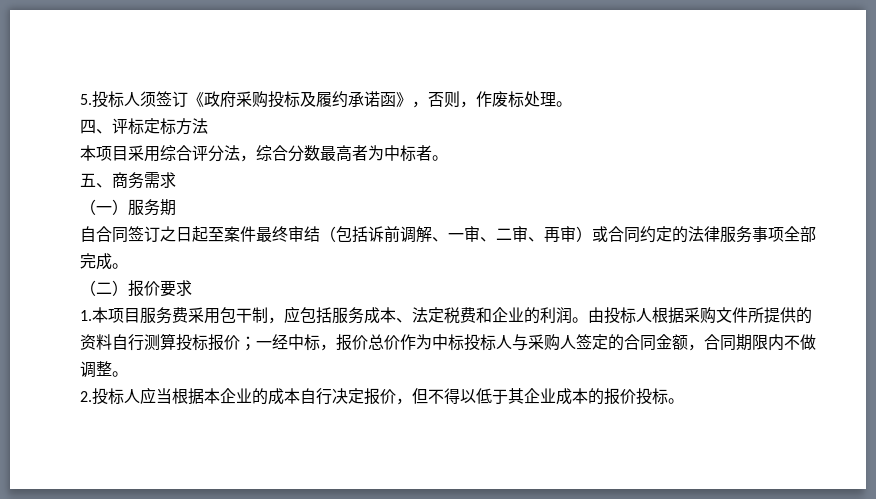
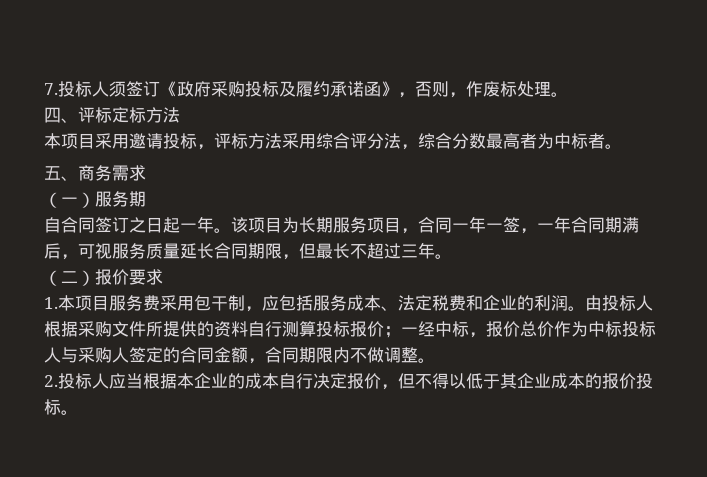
- 5.投标人须签订《政府采购投标及履约承诺函》，否则，作废标处理。
+ 7.投标人须签订《政府采购投标及履约承诺函》，否则，作废标处理。
- 本项目采用综合评分法，综合分数最高者为中标者。
+ 本项目采用邀请投标，评标方法采用综合评分法，综合分数最高者为中标者。
- 自合同签订之日起至案件最终审结（包括诉前调解、一审、二审、再审）或合同约定的法律服务事项全部完成。
+ 自合同签订之日起一年。该项目为长期服务项目，合同一年一签，一年合同期满后，可视服务质量延长合同期限，但最长不超过三年。

